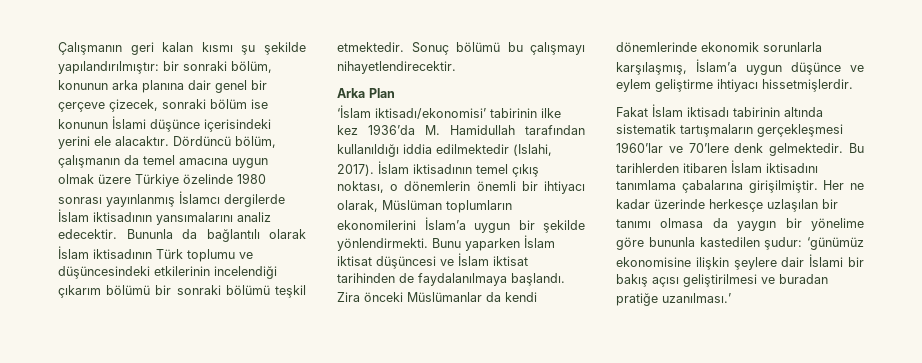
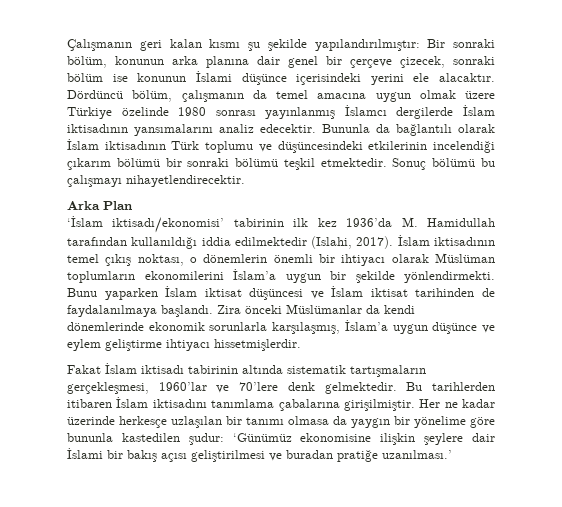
- Çalışmanın geri kalan kısmı şu şekilde yapılandırılmıştır: bir sonraki bölüm, konunun arka planına dair genel bir çerçeve çizecek, sonraki bölüm ise konunun İslami düşünce içerisindeki yerini ele alacaktır.
+ Çalışmanın geri kalan kısmı şu şekilde yapılandırılmıştır: Bir sonraki bölüm, konunun arka planına dair genel bir çerçeve çizecek, sonraki bölüm ise konunun İslami düşünce içerisindeki yerini ele alacaktır.
- ‘İslam iktisadı/ekonomisi’ tabirinin ilke kez 1936’da M. Hamidullah tarafından kullanıldığı iddia edilmektedir (Islahi, 2017).
+ ‘İslam iktisadı/ekonomisi’ tabirinin ilk kez 1936’da M. Hamidullah tarafından kullanıldığı iddia edilmektedir (Islahi, 2017).
- İslam iktisadının temel çıkış noktası, o dönemlerin önemli bir ihtiyacı olarak, Müslüman toplumların ekonomilerini İslam’a uygun bir şekilde yönlendirmekti.
+ İslam iktisadının temel çıkış noktası, o dönemlerin önemli bir ihtiyacı olarak Müslüman toplumların ekonomilerini İslam’a uygun bir şekilde yönlendirmekti.
- Fakat İslam iktisadı tabirinin altında sistematik tartışmaların gerçekleşmesi 1960’lar ve 70’lere denk gelmektedir.
+ Fakat İslam iktisadı tabirinin altında sistematik tartışmaların gerçekleşmesi, 1960’lar ve 70’lere denk gelmektedir.
- Her ne kadar üzerinde herkesçe uzlaşılan bir tanımı olmasa da yaygın bir yönelime göre bununla kastedilen şudur: ‘günümüz ekonomisine ilişkin şeylere dair İslami bir bakış açısı geliştirilmesi ve buradan pratiğe uzanılması.’
+ Her ne kadar üzerinde herkesçe uzlaşılan bir tanımı olmasa da yaygın bir yönelime göre bununla kastedilen şudur: ‘Günümüz ekonomisine ilişkin şeylere dair İslami bir bakış açısı geliştirilmesi ve buradan pratiğe uzanılması.’

